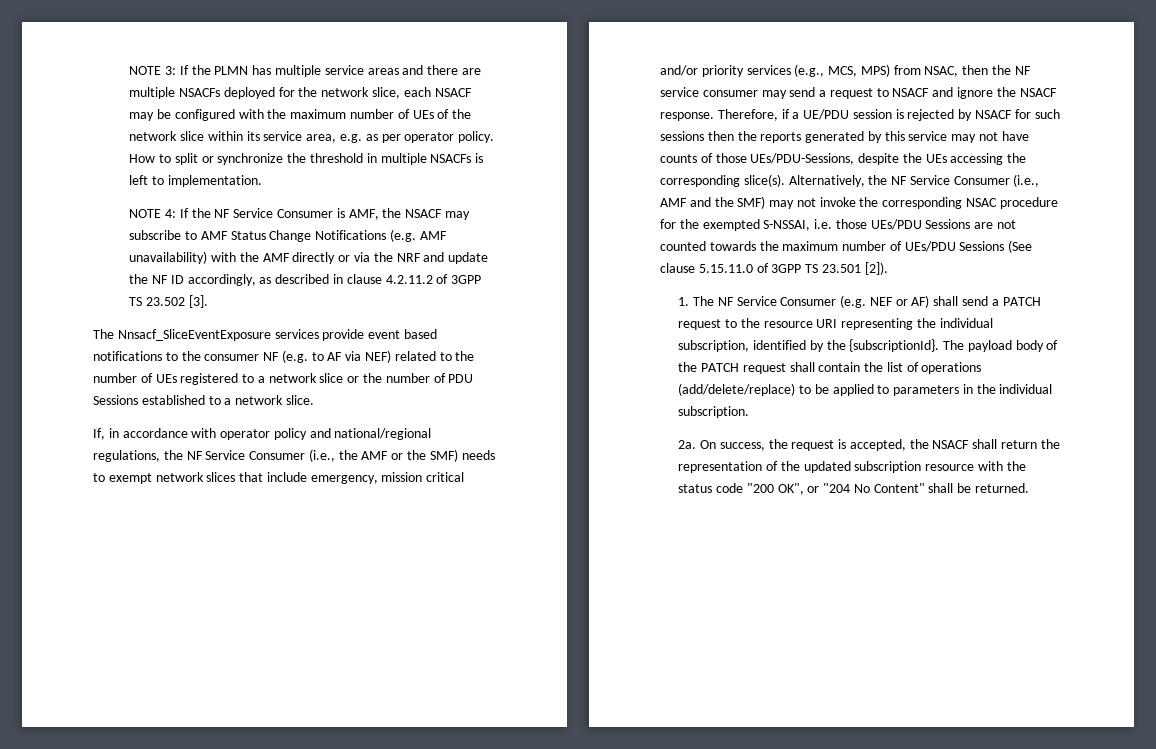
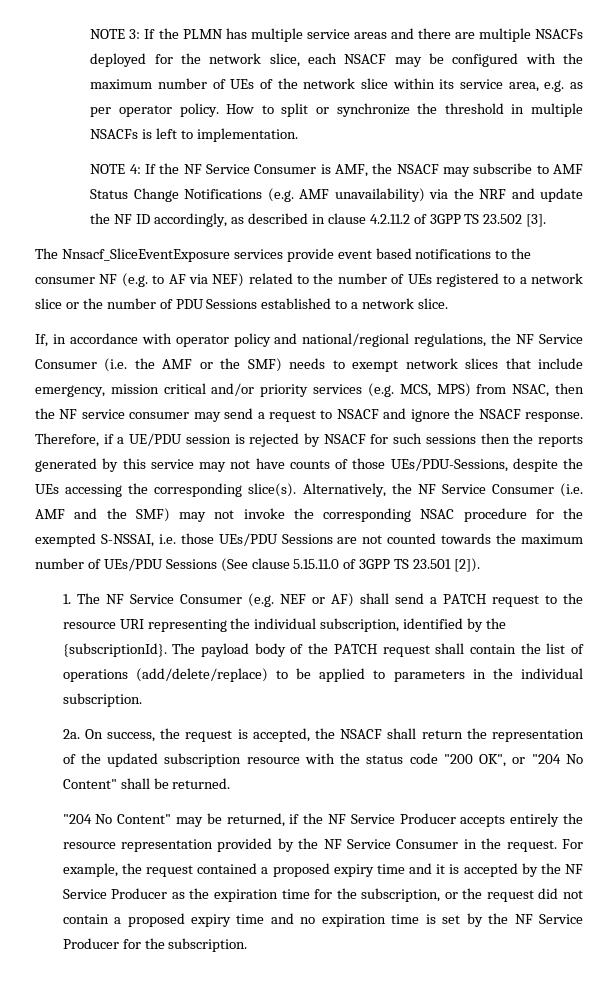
- NOTE 4: If the NF Service Consumer is AMF, the NSACF may subscribe to AMF Status Change Notifications (e.g. AMF unavailability) with the AMF directly or via the NRF and update the NF ID accordingly, as described in clause 4.2.11.2 of 3GPP TS 23.502 [3].
+ NOTE 4: If the NF Service Consumer is AMF, the NSACF may subscribe to AMF Status Change Notifications (e.g. AMF unavailability) via the NRF and update the NF ID accordingly, as described in clause 4.2.11.2 of 3GPP TS 23.502 [3].
- If, in accordance with operator policy and national/regional regulations, the NF Service Consumer (i.e., the AMF or the SMF) needs to exempt network slices that include emergency, mission critical and/or priority services (e.g., MCS, MPS) from NSAC, then the NF service consumer may send a request to NSACF and ignore the NSACF response.
+ If, in accordance with operator policy and national/regional regulations, the NF Service Consumer (i.e. the AMF or the SMF) needs to exempt network slices that include emergency, mission critical and/or priority services (e.g. MCS, MPS) from NSAC, then the NF service consumer may send a request to NSACF and ignore the NSACF response.
- Alternatively, the NF Service Consumer (i.e., AMF and the SMF) may not invoke the corresponding NSAC procedure for the exempted S-NSSAI, i.e. those UEs/PDU Sessions are not counted towards the maximum number of UEs/PDU Sessions (See clause 5.15.11.0 of 3GPP TS 23.501 [2]).
+ Alternatively, the NF Service Consumer (i.e. AMF and the SMF) may not invoke the corresponding NSAC procedure for the exempted S-NSSAI, i.e. those UEs/PDU Sessions are not counted towards the maximum number of UEs/PDU Sessions (See clause 5.15.11.0 of 3GPP TS 23.501 [2]).
+ "204 No Content" may be returned, if the NF Service Producer accepts entirely the resource representation provided by the NF Service Consumer in the request. For example, the request contained a proposed expiry time and it is accepted by the NF Service Producer as the expiration time for the subscription, or the request did not contain a proposed expiry time and no expiration time is set by the NF Service Producer for the subscription.

